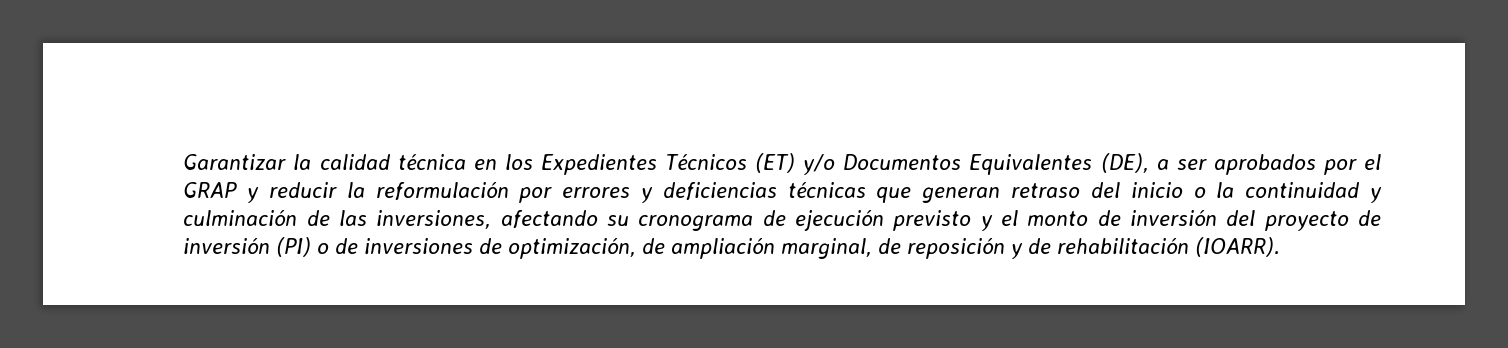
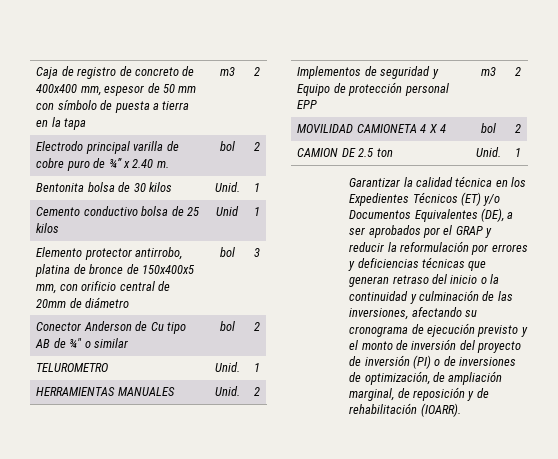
+ Caja de registro de concreto de 400x400 mm, espesor de 50 mm con símbolo de puesta a tierra en la tapa | m3 | 2
+ Electrodo principal varilla de cobre puro de ¾” x 2.40 m. | bol | 2
+ Bentonita bolsa de 30 kilos | Unid. | 1
+ Cemento conductivo bolsa de 25 kilos | Unid | 1
+ Elemento protector antirrobo, platina de bronce de 150x400x5 mm, con orificio central de 20mm de diámetro | bol | 3
+ Conector Anderson de Cu tipo AB de ¾" o similar | bol | 2
+ TELUROMETRO | Unid. | 1
+ HERRAMIENTAS MANUALES | Unid. | 2
+ Implementos de seguridad y Equipo de protección personal EPP | m3 | 2
+ MOVILIDAD CAMIONETA 4 X 4 | bol | 2
+ CAMION DE 2.5 ton | Unid. | 1

